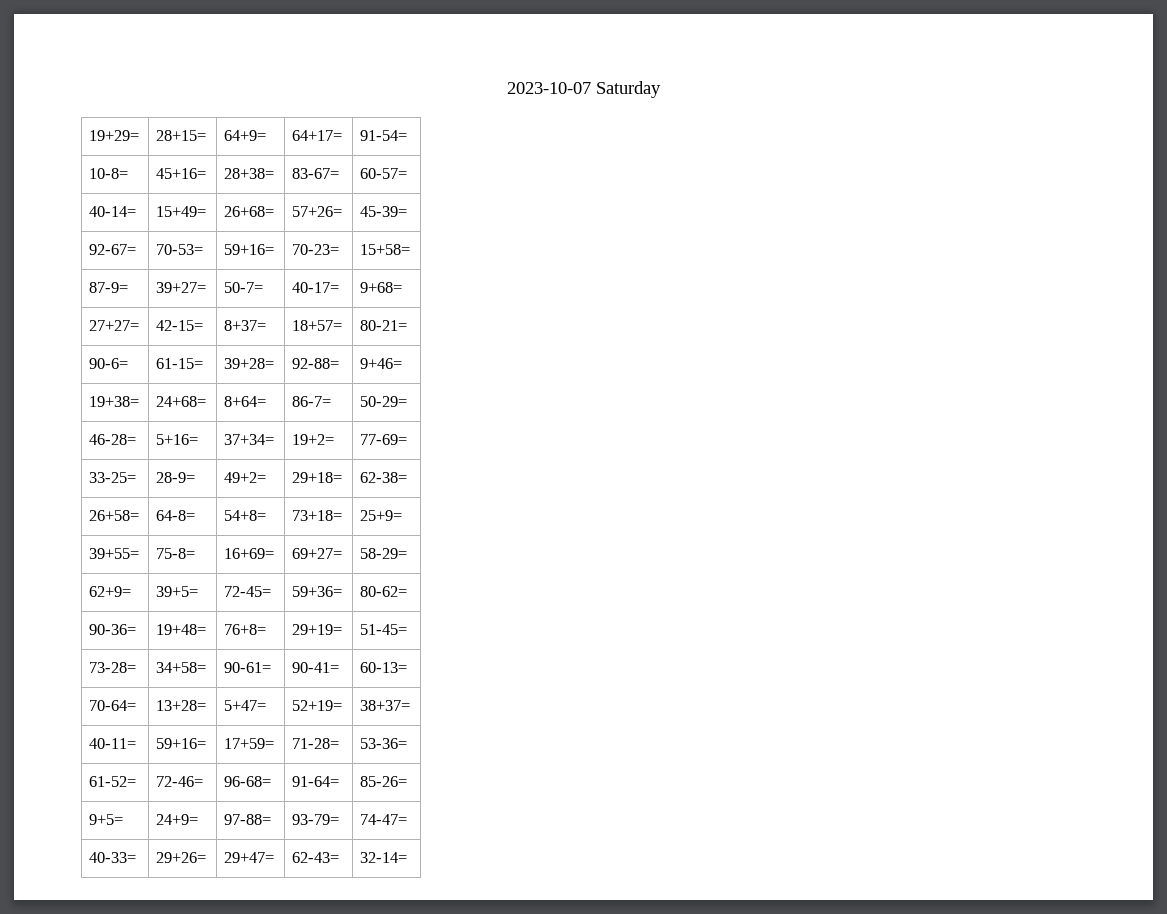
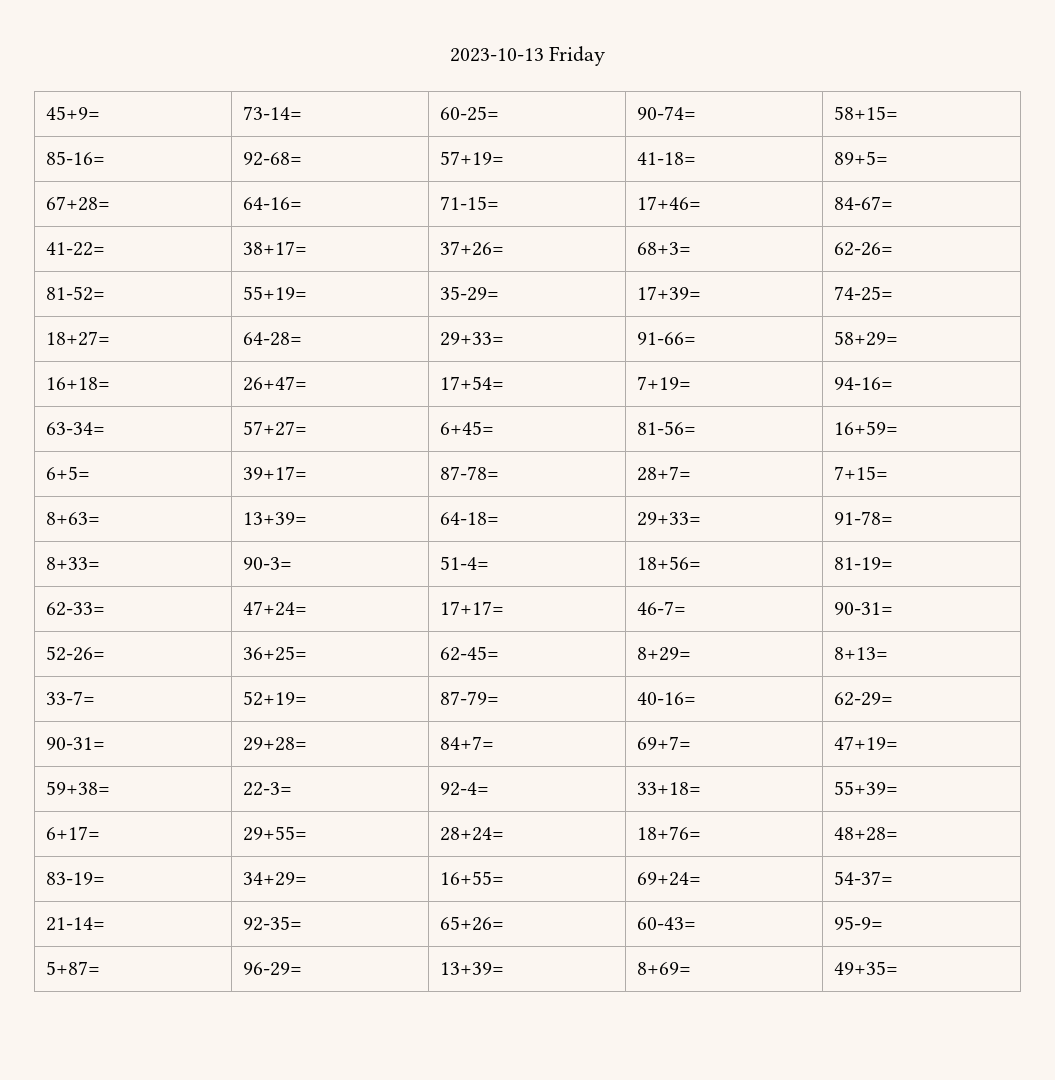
- 2023-10-07 Saturday
- 19+29= | 28+15= | 64+9= | 64+17= | 91-54=
- 10-8= | 45+16= | 28+38= | 83-67= | 60-57=
- 40-14= | 15+49= | 26+68= | 57+26= | 45-39=
- 92-67= | 70-53= | 59+16= | 70-23= | 15+58=
- 87-9= | 39+27= | 50-7= | 40-17= | 9+68=
- 27+27= | 42-15= | 8+37= | 18+57= | 80-21=
- 90-6= | 61-15= | 39+28= | 92-88= | 9+46=
- 19+38= | 24+68= | 8+64= | 86-7= | 50-29=
- 46-28= | 5+16= | 37+34= | 19+2= | 77-69=
- 33-25= | 28-9= | 49+2= | 29+18= | 62-38=
- 26+58= | 64-8= | 54+8= | 73+18= | 25+9=
- 39+55= | 75-8= | 16+69= | 69+27= | 58-29=
- 62+9= | 39+5= | 72-45= | 59+36= | 80-62=
- 90-36= | 19+48= | 76+8= | 29+19= | 51-45=
- 73-28= | 34+58= | 90-61= | 90-41= | 60-13=
- 70-64= | 13+28= | 5+47= | 52+19= | 38+37=
- 40-11= | 59+16= | 17+59= | 71-28= | 53-36=
- 61-52= | 72-46= | 96-68= | 91-64= | 85-26=
- 9+5= | 24+9= | 97-88= | 93-79= | 74-47=
- 40-33= | 29+26= | 29+47= | 62-43= | 32-14=
+ 2023-10-13 Friday
+ 45+9= | 73-14= | 60-25= | 90-74= | 58+15=
+ 85-16= | 92-68= | 57+19= | 41-18= | 89+5=
+ 67+28= | 64-16= | 71-15= | 17+46= | 84-67=
+ 41-22= | 38+17= | 37+26= | 68+3= | 62-26=
+ 81-52= | 55+19= | 35-29= | 17+39= | 74-25=
+ 18+27= | 64-28= | 29+33= | 91-66= | 58+29=
+ 16+18= | 26+47= | 17+54= | 7+19= | 94-16=
+ 63-34= | 57+27= | 6+45= | 81-56= | 16+59=
+ 6+5= | 39+17= | 87-78= | 28+7= | 7+15=
+ 8+63= | 13+39= | 64-18= | 29+33= | 91-78=
+ 8+33= | 90-3= | 51-4= | 18+56= | 81-19=
+ 62-33= | 47+24= | 17+17= | 46-7= | 90-31=
+ 52-26= | 36+25= | 62-45= | 8+29= | 8+13=
+ 33-7= | 52+19= | 87-79= | 40-16= | 62-29=
+ 90-31= | 29+28= | 84+7= | 69+7= | 47+19=
+ 59+38= | 22-3= | 92-4= | 33+18= | 55+39=
+ 6+17= | 29+55= | 28+24= | 18+76= | 48+28=
+ 83-19= | 34+29= | 16+55= | 69+24= | 54-37=
+ 21-14= | 92-35= | 65+26= | 60-43= | 95-9=
+ 5+87= | 96-29= | 13+39= | 8+69= | 49+35=

